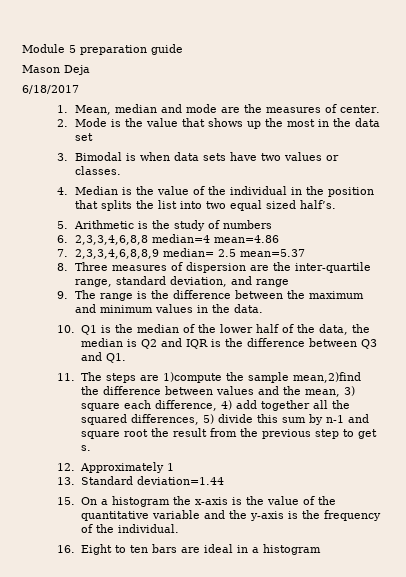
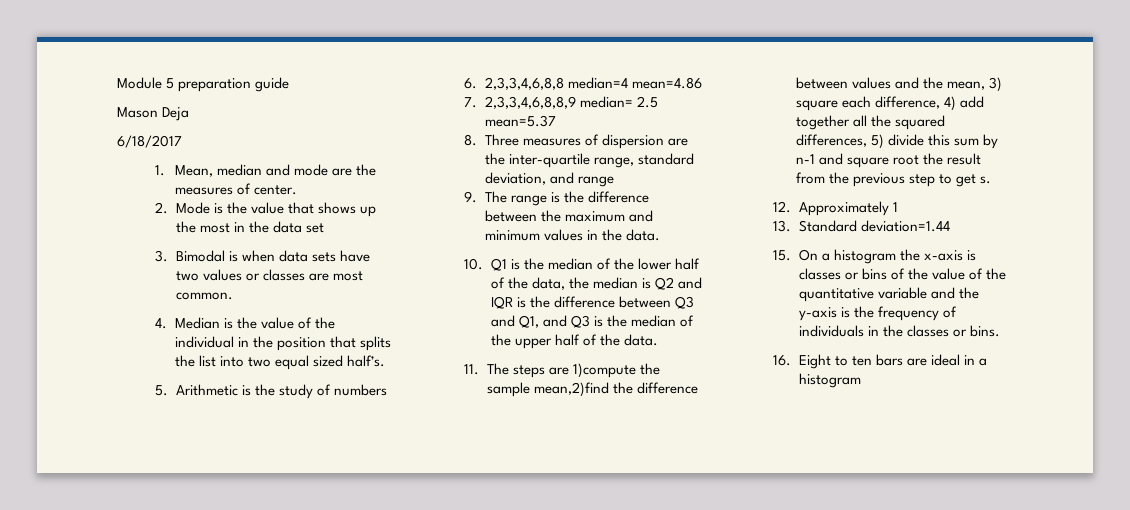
- 3. Bimodal is when data sets have two values or classes.
+ 3. Bimodal is when data sets have two values or classes are most common.
- 10. Q1 is the median of the lower half of the data, the median is Q2 and IQR is the difference between Q3 and Q1.
+ 10. Q1 is the median of the lower half of the data, the median is Q2 and IQR is the difference between Q3 and Q1, and Q3 is the median of the upper half of the data.
- 15. On a histogram the x-axis is the value of the quantitative variable and the y-axis is the frequency of the individual.
+ 15. On a histogram the x-axis is classes or bins of the value of the quantitative variable and the y-axis is the frequency of individuals in the classes or bins.

